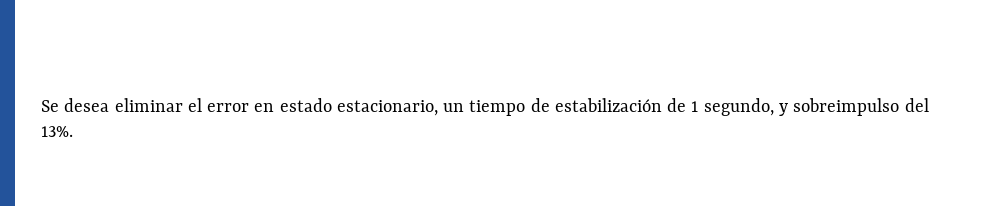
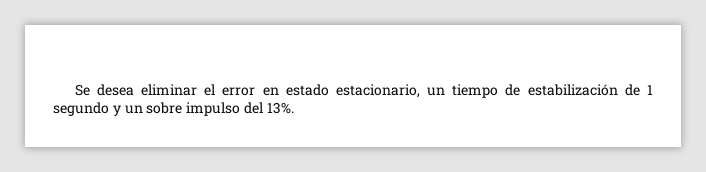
- Se desea eliminar el error en estado estacionario, un tiempo de estabilización de 1 segundo, y sobreimpulso del 13%.
+ Se desea eliminar el error en estado estacionario, un tiempo de estabilización de 1 segundo y un sobre impulso del 13%.

